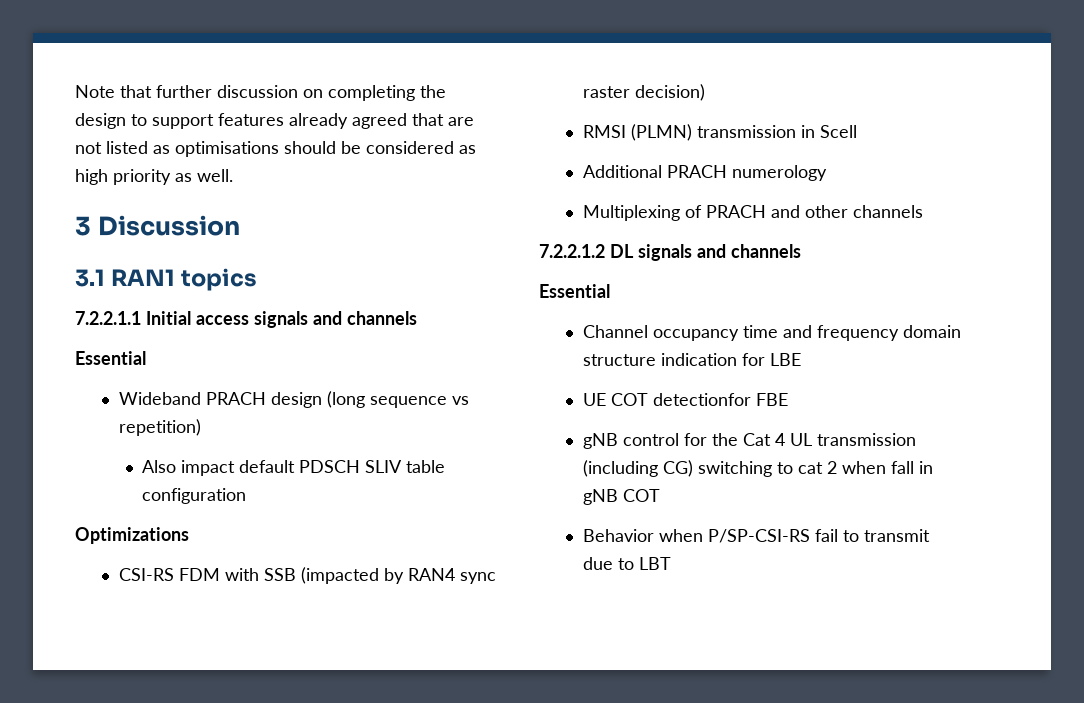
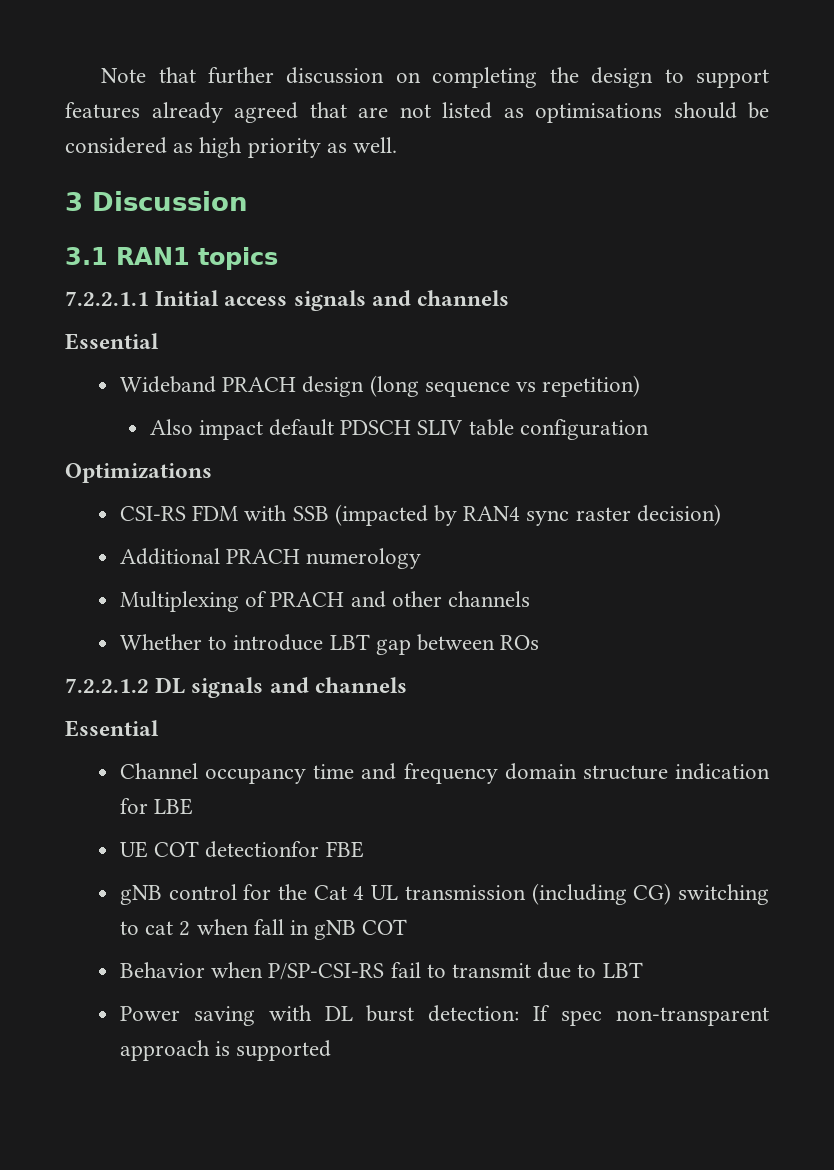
- RMSI (PLMN) transmission in Scell
+ Whether to introduce LBT gap between ROs
+ Power saving with DL burst detection: If spec non-transparent approach is supported

